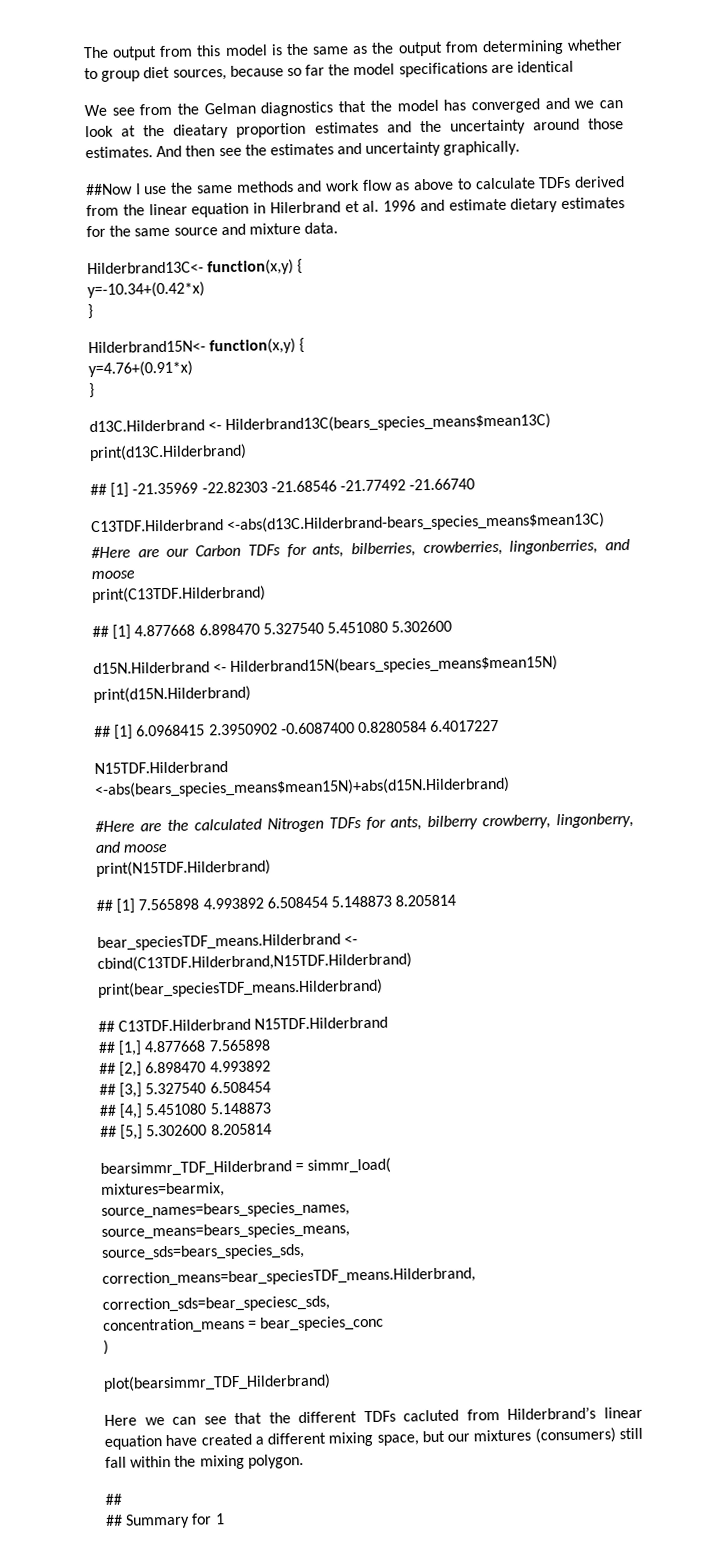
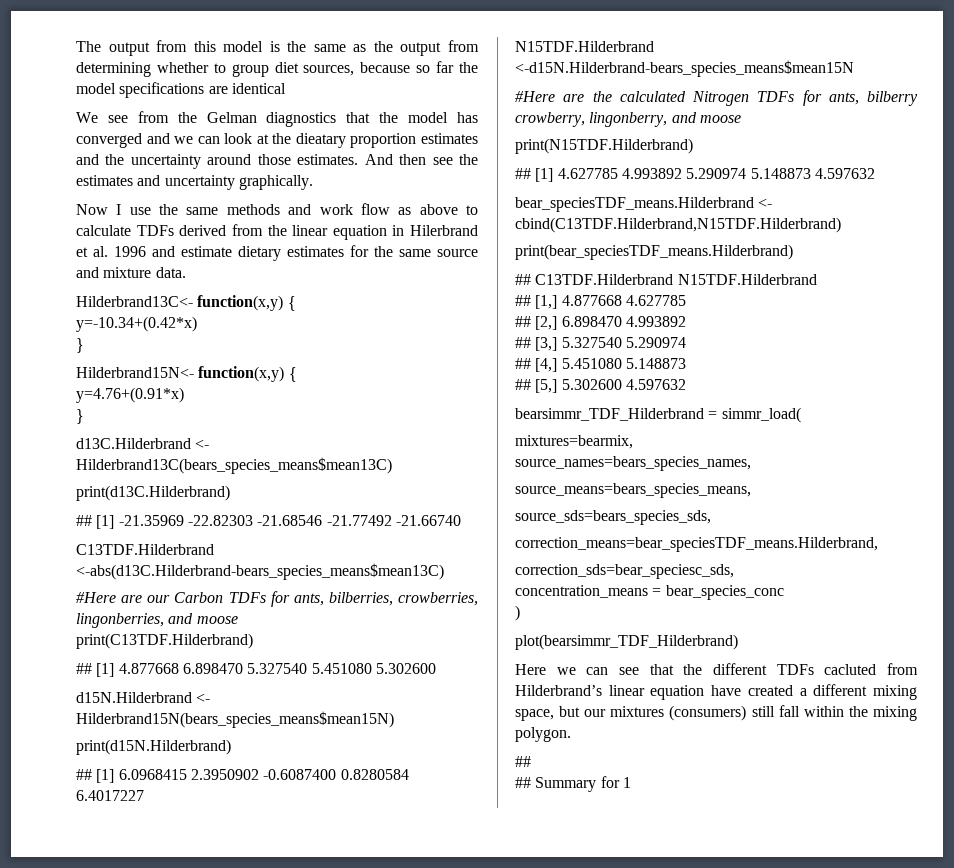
- ##Now I use the same methods and work flow as above to calculate TDFs derived from the linear equation in Hilerbrand et al. 1996 and estimate dietary estimates for the same source and mixture data.
+ Now I use the same methods and work flow as above to calculate TDFs derived from the linear equation in Hilerbrand et al. 1996 and estimate dietary estimates for the same source and mixture data.
- N15TDF.Hilderbrand <-abs(bears_species_means$mean15N)+abs(d15N.Hilderbrand)
+ N15TDF.Hilderbrand <-d15N.Hilderbrand-bears_species_means$mean15N
- ## [1] 7.565898 4.993892 6.508454 5.148873 8.205814
+ ## [1] 4.627785 4.993892 5.290974 5.148873 4.597632
- ## [1,] 4.877668 7.565898
+ ## [1,] 4.877668 4.627785
- ## [3,] 5.327540 6.508454
+ ## [3,] 5.327540 5.290974
- ## [5,] 5.302600 8.205814
+ ## [5,] 5.302600 4.597632

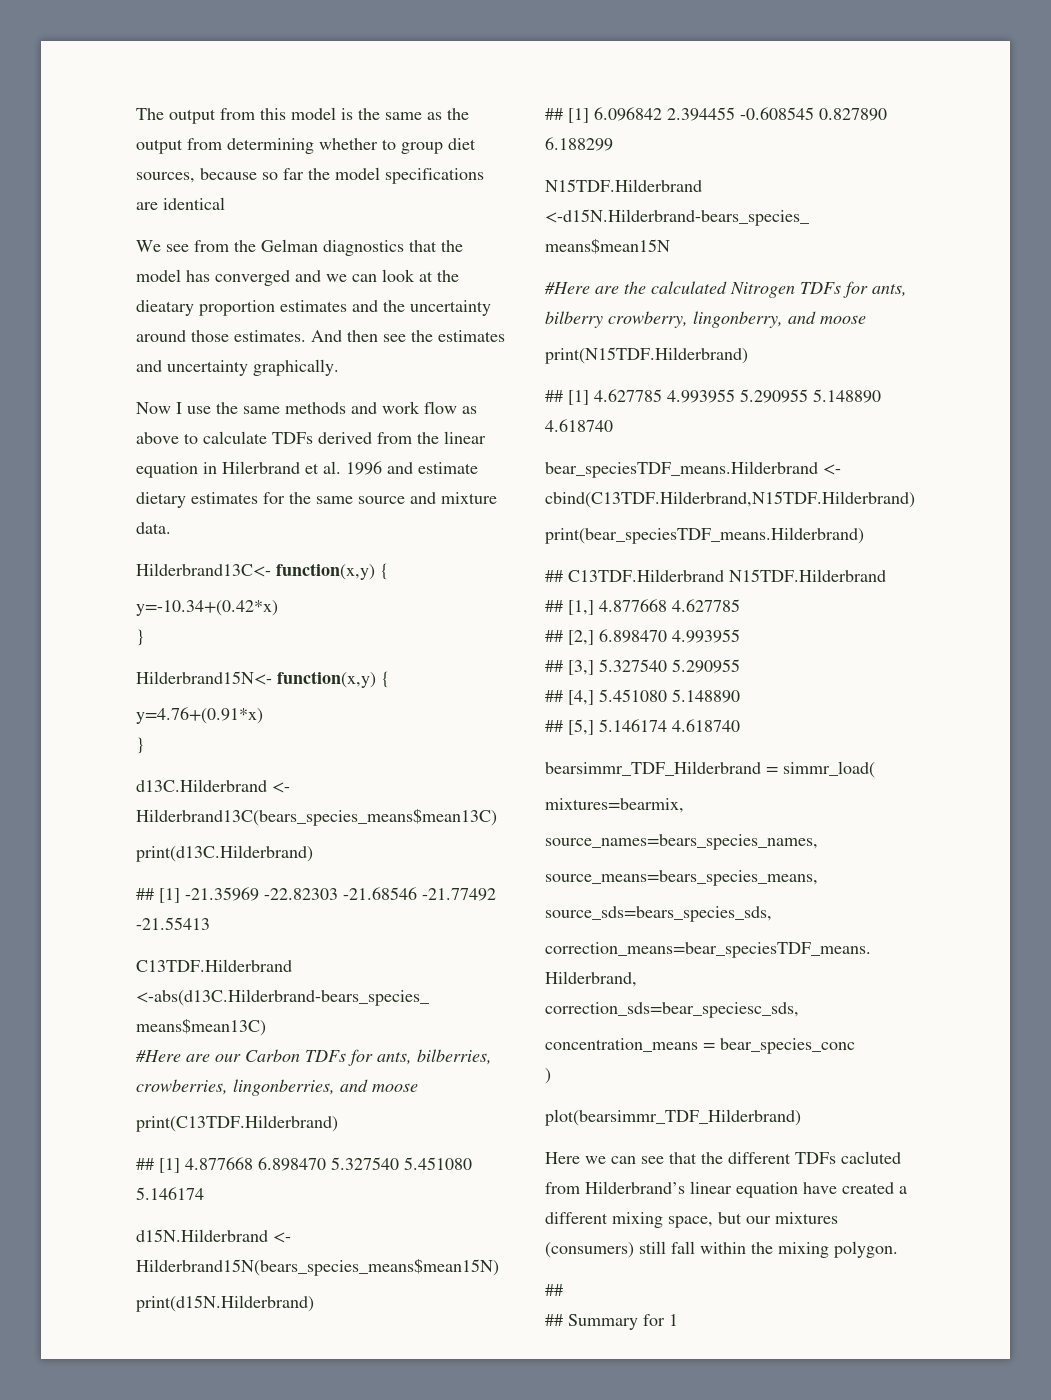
- ## [1] -21.35969 -22.82303 -21.68546 -21.77492 -21.66740
+ ## [1] -21.35969 -22.82303 -21.68546 -21.77492 -21.55413
- ## [1] 4.877668 6.898470 5.327540 5.451080 5.302600
+ ## [1] 4.877668 6.898470 5.327540 5.451080 5.146174
- ## [1] 6.0968415 2.3950902 -0.6087400 0.8280584 6.4017227
+ ## [1] 6.096842 2.394455 -0.608545 0.827890 6.188299
- ## [1] 4.627785 4.993892 5.290974 5.148873 4.597632
+ ## [1] 4.627785 4.993955 5.290955 5.148890 4.618740
- ## [2,] 6.898470 4.993892
+ ## [2,] 6.898470 4.993955
- ## [3,] 5.327540 5.290974
+ ## [3,] 5.327540 5.290955
- ## [4,] 5.451080 5.148873
+ ## [4,] 5.451080 5.148890
- ## [5,] 5.302600 4.597632
+ ## [5,] 5.146174 4.618740

